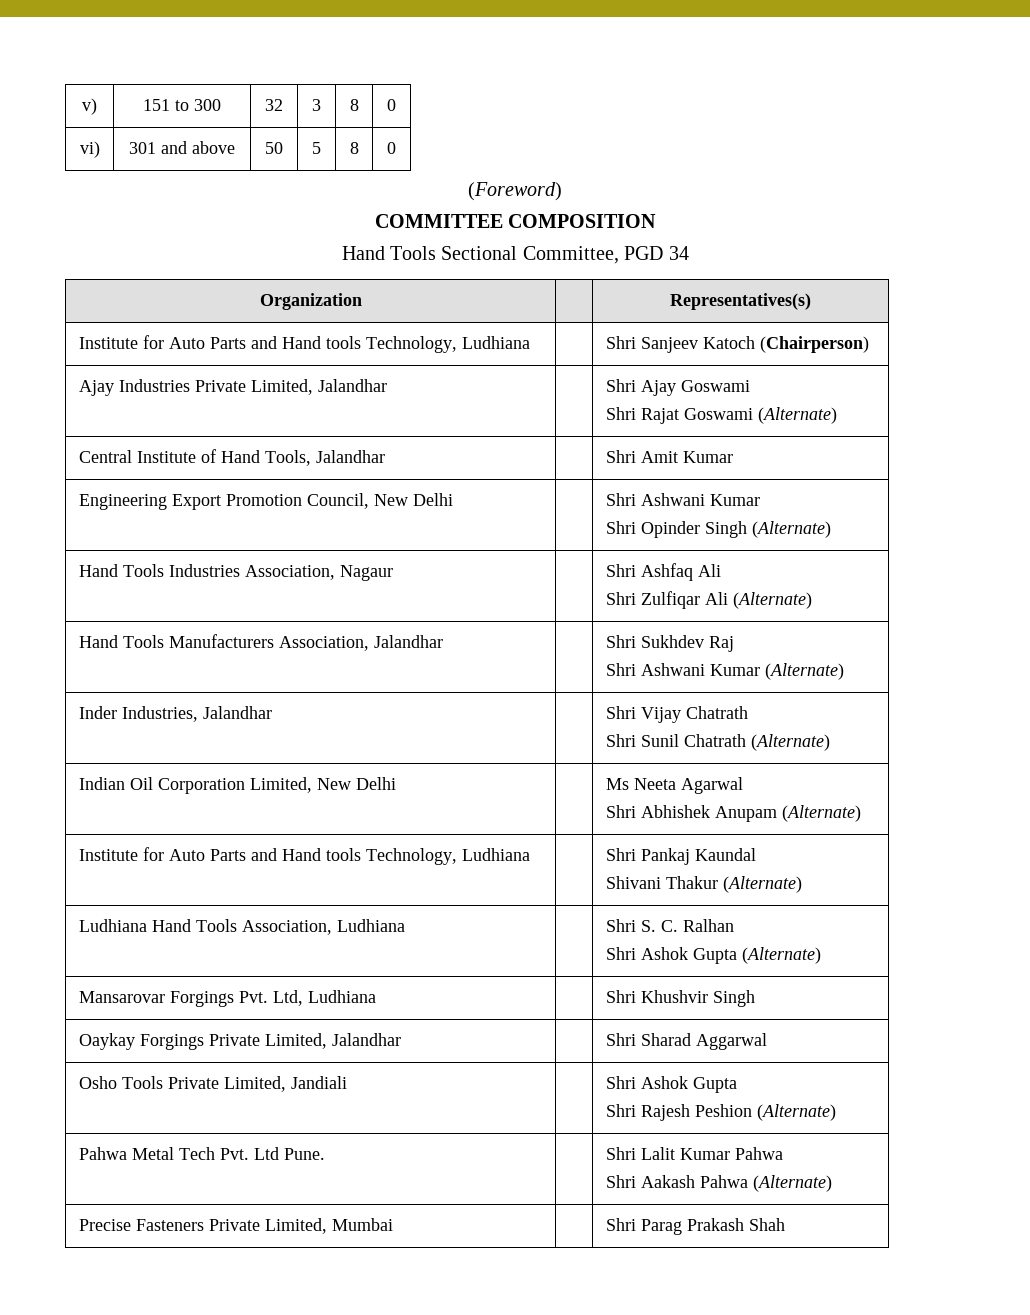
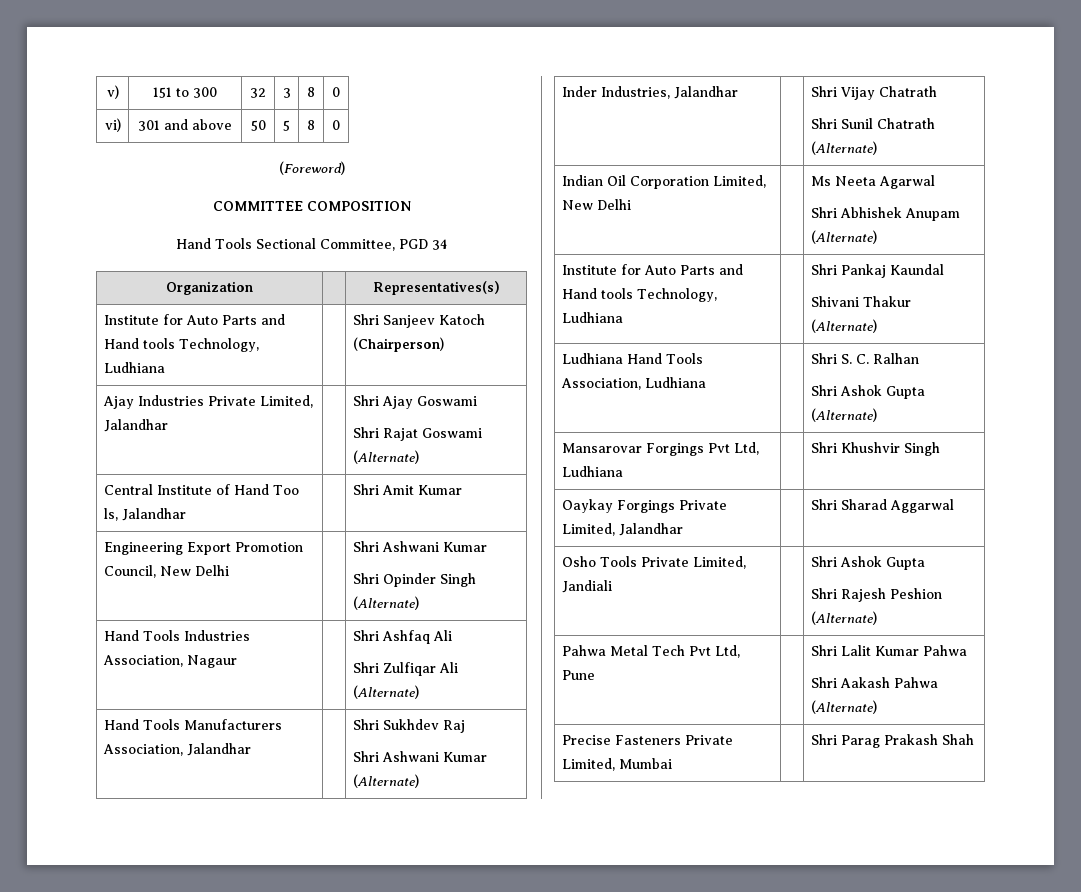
- Central Institute of Hand Tools, Jalandhar | | Shri Amit Kumar
+ Central Institute of Hand Too ls, Jalandhar | | Shri Amit Kumar
- Mansarovar Forgings Pvt. Ltd, Ludhiana | | Shri Khushvir Singh
+ Mansarovar Forgings Pvt Ltd, Ludhiana | | Shri Khushvir Singh
- Pahwa Metal Tech Pvt. Ltd Pune. | | Shri Lalit Kumar Pahwa
+ Pahwa Metal Tech Pvt Ltd, Pune | | Shri Lalit Kumar Pahwa

